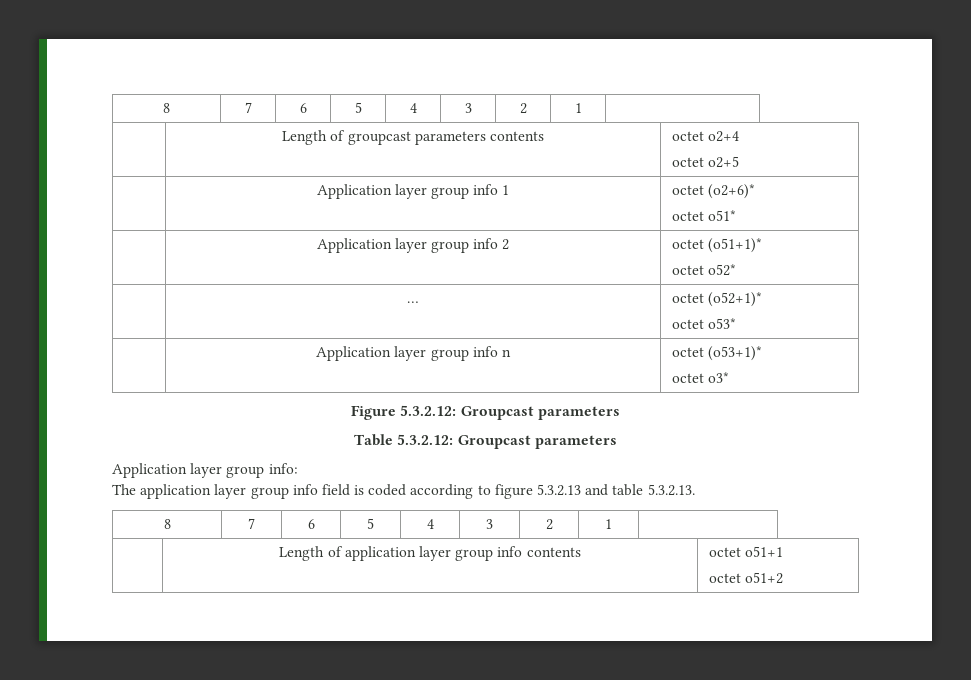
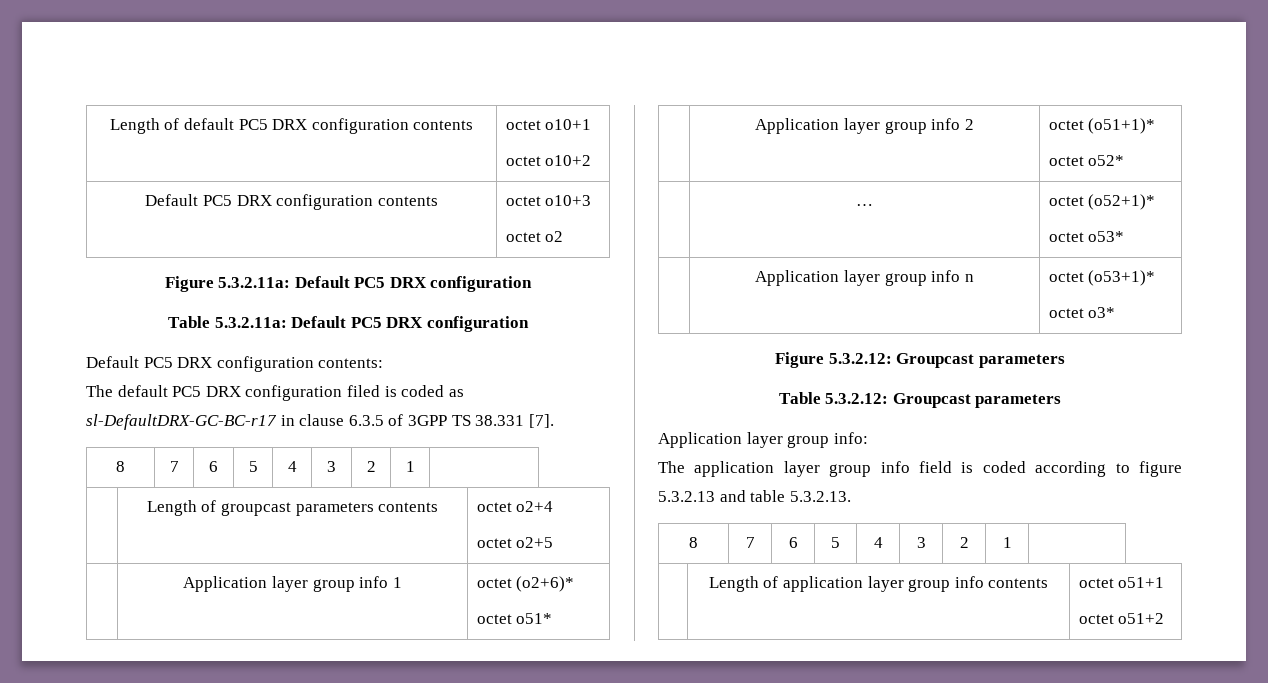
+ Length of default PC5 DRX configuration contents | octet o10+1
+ octet o10+2
+ Default PC5 DRX configuration contents | octet o10+3
+ octet o2
+ Figure 5.3.2.11a: Default PC5 DRX configuration
+ Table 5.3.2.11a: Default PC5 DRX configuration
+ Default PC5 DRX configuration contents:
+ The default PC5 DRX configuration filed is coded as sl-DefaultDRX-GC-BC-r17 in clause 6.3.5 of 3GPP TS 38.331 [7].

